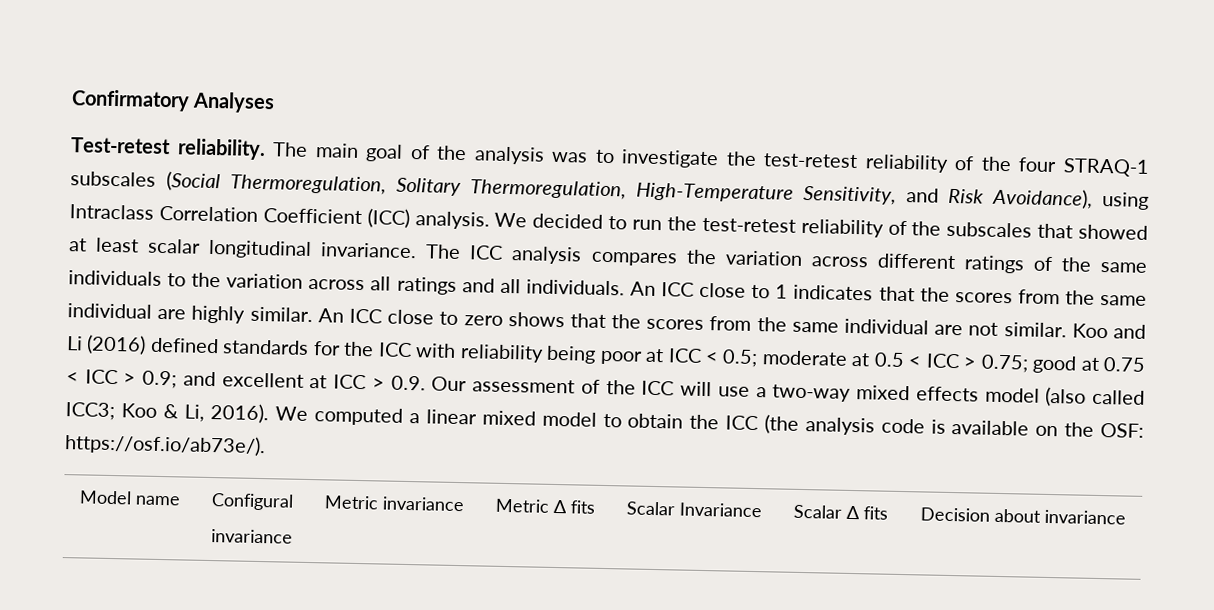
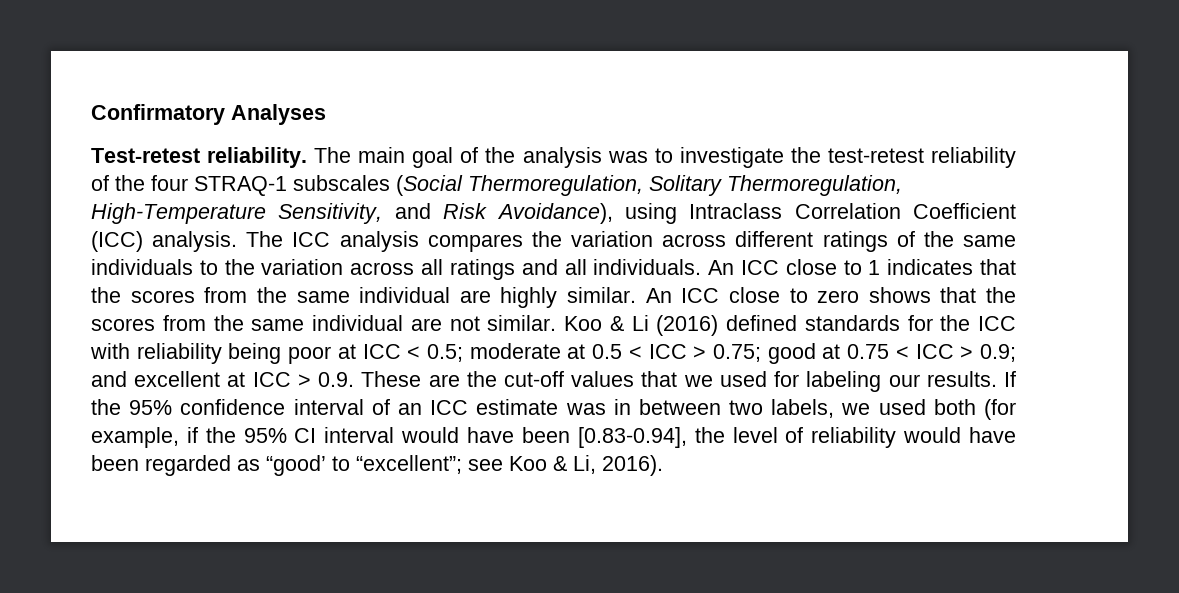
- We decided to run the test-retest reliability of the subscales that showed at least scalar longitudinal invariance.
- Koo and Li (2016) defined standards for the ICC with reliability being poor at ICC < 0.5; moderate at 0.5 < ICC > 0.75; good at 0.75 < ICC > 0.9; and excellent at ICC > 0.9. Our assessment of the ICC will use a two-way mixed effects model (also called ICC3; Koo & Li, 2016). We computed a linear mixed model to obtain the ICC (the analysis code is available on the OSF: https://osf.io/ab73e/).
- Model name | Configural
- invariance | Metric invariance | Metric Δ fits | Scalar Invariance | Scalar Δ fits | Decision about invariance
+ Koo & Li (2016) defined standards for the ICC with reliability being poor at ICC < 0.5; moderate at 0.5 < ICC > 0.75; good at 0.75 < ICC > 0.9; and excellent at ICC > 0.9. These are the cut-off values that we used for labeling our results. If the 95% confidence interval of an ICC estimate was in between two labels, we used both (for example, if the 95% CI interval would have been [0.83-0.94], the level of reliability would have been regarded as “good’ to “excellent”; see Koo & Li, 2016).

